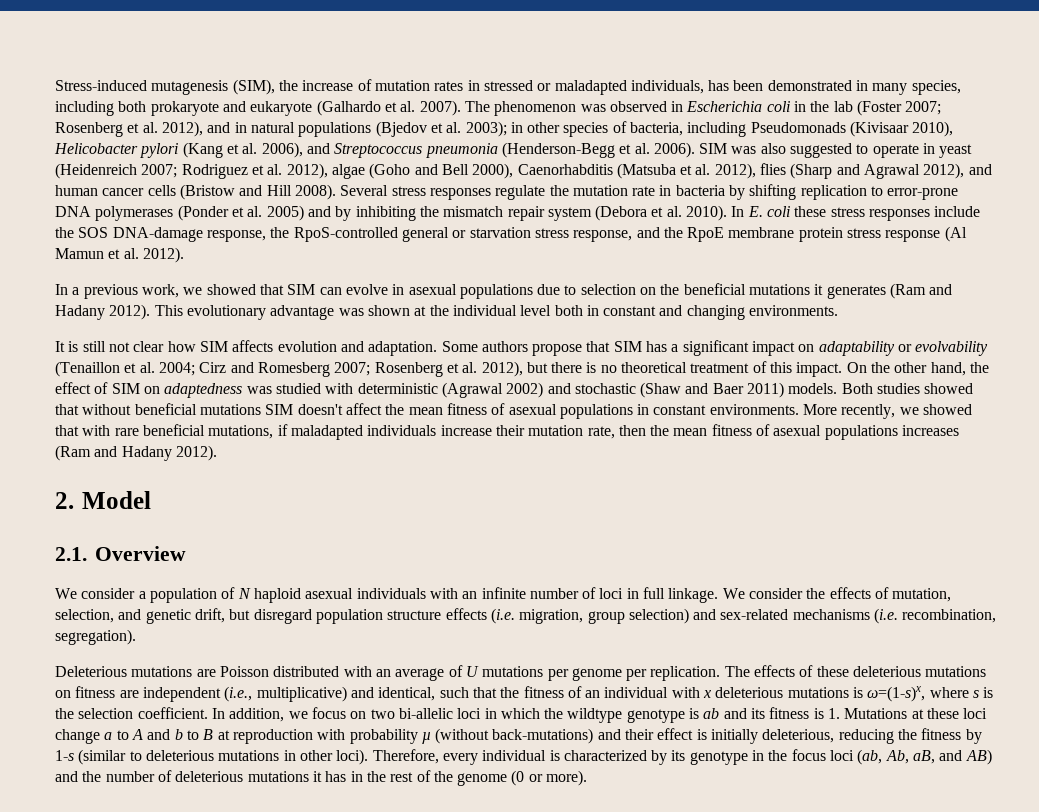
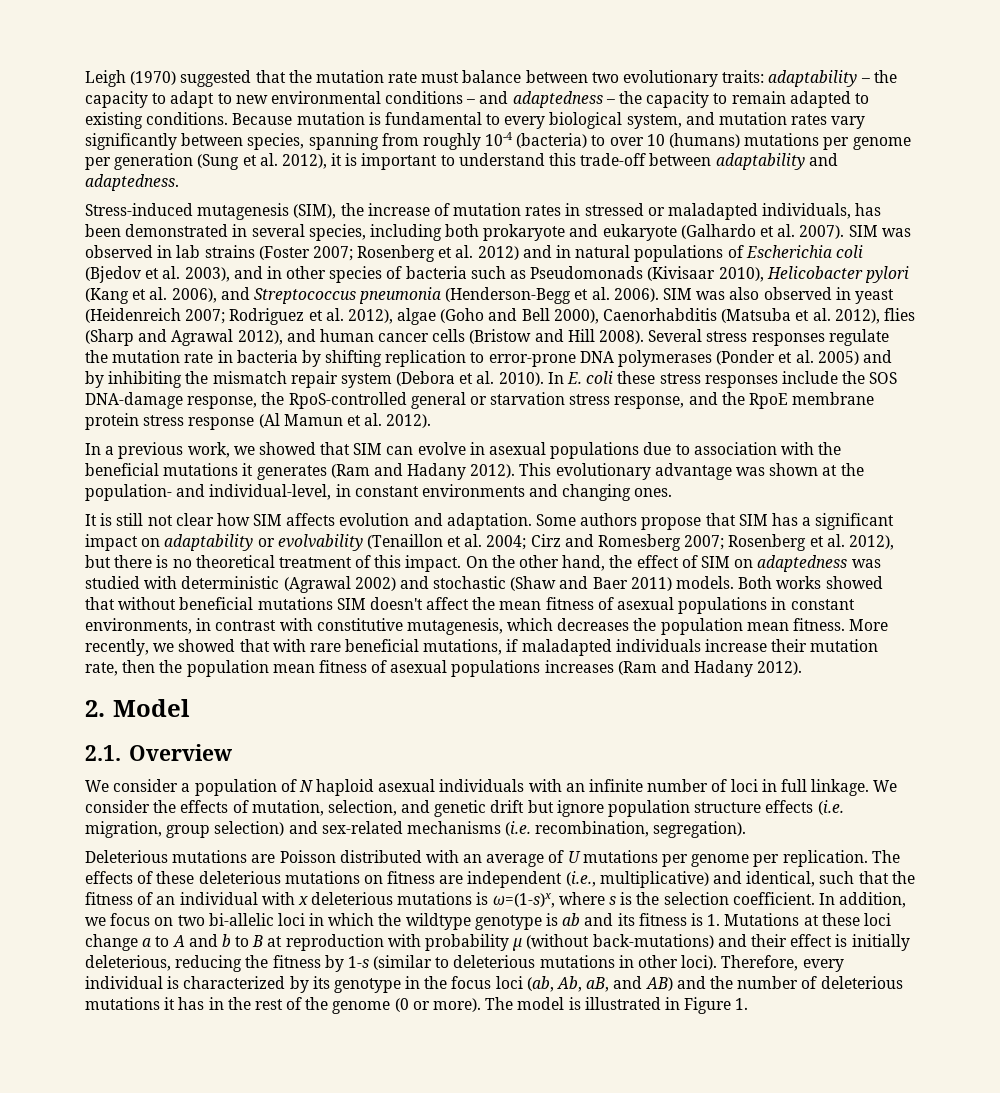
+ Leigh (1970) suggested that the mutation rate must balance between two evolutionary traits: adaptability – the capacity to adapt to new environmental conditions – and adaptedness – the capacity to remain adapted to existing conditions. Because mutation is fundamental to every biological system, and mutation rates vary significantly between species, spanning from roughly 10-4 (bacteria) to over 10 (humans) mutations per genome per generation (Sung et al. 2012), it is important to understand this trade-off between adaptability and adaptedness.
- Stress-induced mutagenesis (SIM), the increase of mutation rates in stressed or maladapted individuals, has been demonstrated in many species, including both prokaryote and eukaryote (Galhardo et al. 2007).
+ Stress-induced mutagenesis (SIM), the increase of mutation rates in stressed or maladapted individuals, has been demonstrated in several species, including both prokaryote and eukaryote (Galhardo et al. 2007).
- The phenomenon was observed in Escherichia coli in the lab (Foster 2007; Rosenberg et al. 2012), and in natural populations (Bjedov et al. 2003); in other species of bacteria, including Pseudomonads (Kivisaar 2010), Helicobacter pylori (Kang et al. 2006), and Streptococcus pneumonia (Henderson-Begg et al. 2006).
+ SIM was observed in lab strains (Foster 2007; Rosenberg et al. 2012) and in natural populations of Escherichia coli (Bjedov et al. 2003), and in other species of bacteria such as Pseudomonads (Kivisaar 2010), Helicobacter pylori (Kang et al. 2006), and Streptococcus pneumonia (Henderson-Begg et al. 2006).
- SIM was also suggested to operate in yeast (Heidenreich 2007; Rodriguez et al. 2012), algae (Goho and Bell 2000), Caenorhabditis (Matsuba et al. 2012), flies (Sharp and Agrawal 2012), and human cancer cells (Bristow and Hill 2008).
+ SIM was also observed in yeast (Heidenreich 2007; Rodriguez et al. 2012), algae (Goho and Bell 2000), Caenorhabditis (Matsuba et al. 2012), flies (Sharp and Agrawal 2012), and human cancer cells (Bristow and Hill 2008).
- In a previous work, we showed that SIM can evolve in asexual populations due to selection on the beneficial mutations it generates (Ram and Hadany 2012).
+ In a previous work, we showed that SIM can evolve in asexual populations due to association with the beneficial mutations it generates (Ram and Hadany 2012).
- This evolutionary advantage was shown at the individual level both in constant and changing environments.
+ This evolutionary advantage was shown at the population- and individual-level, in constant environments and changing ones.
- Both studies showed that without beneficial mutations SIM doesn't affect the mean fitness of asexual populations in constant environments.
+ Both works showed that without beneficial mutations SIM doesn't affect the mean fitness of asexual populations in constant environments, in contrast with constitutive mutagenesis, which decreases the population mean fitness.
- More recently, we showed that with rare beneficial mutations, if maladapted individuals increase their mutation rate, then the mean fitness of asexual populations increases (Ram and Hadany 2012).
+ More recently, we showed that with rare beneficial mutations, if maladapted individuals increase their mutation rate, then the population mean fitness of asexual populations increases (Ram and Hadany 2012).
- We consider the effects of mutation, selection, and genetic drift, but disregard population structure effects (i.e. migration, group selection) and sex-related mechanisms (i.e. recombination, segregation).
+ We consider the effects of mutation, selection, and genetic drift but ignore population structure effects (i.e. migration, group selection) and sex-related mechanisms (i.e. recombination, segregation).
+ The model is illustrated in Figure 1.

